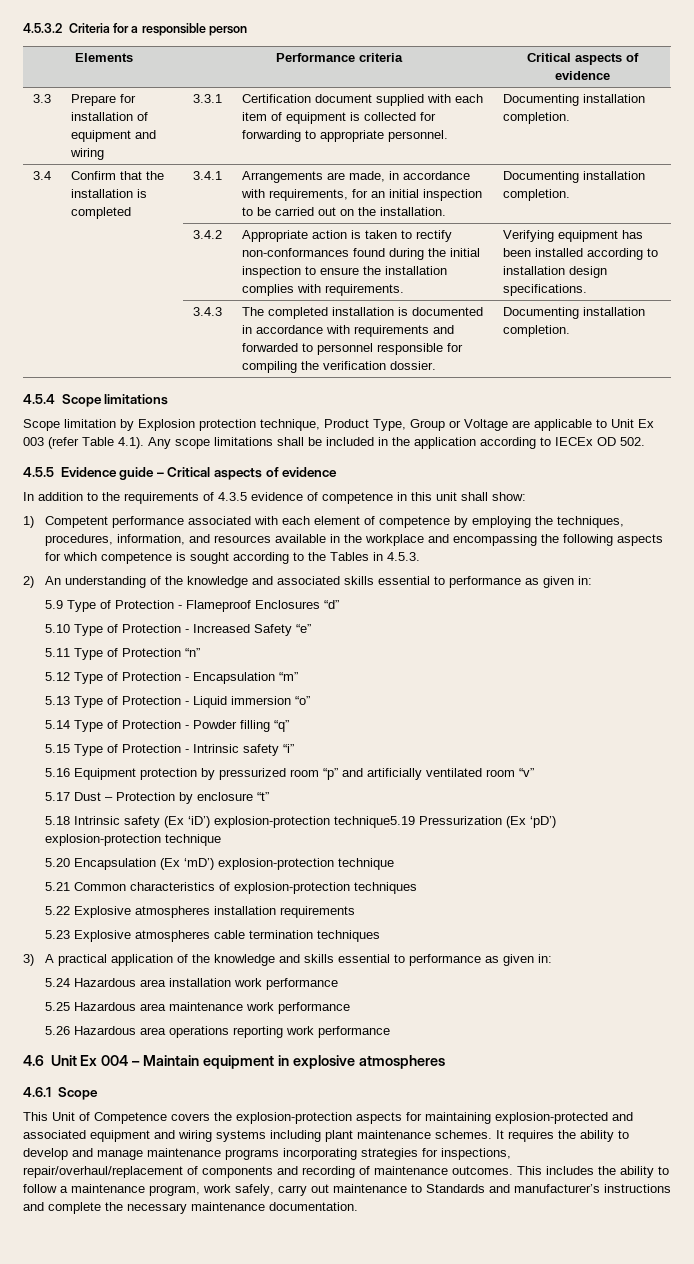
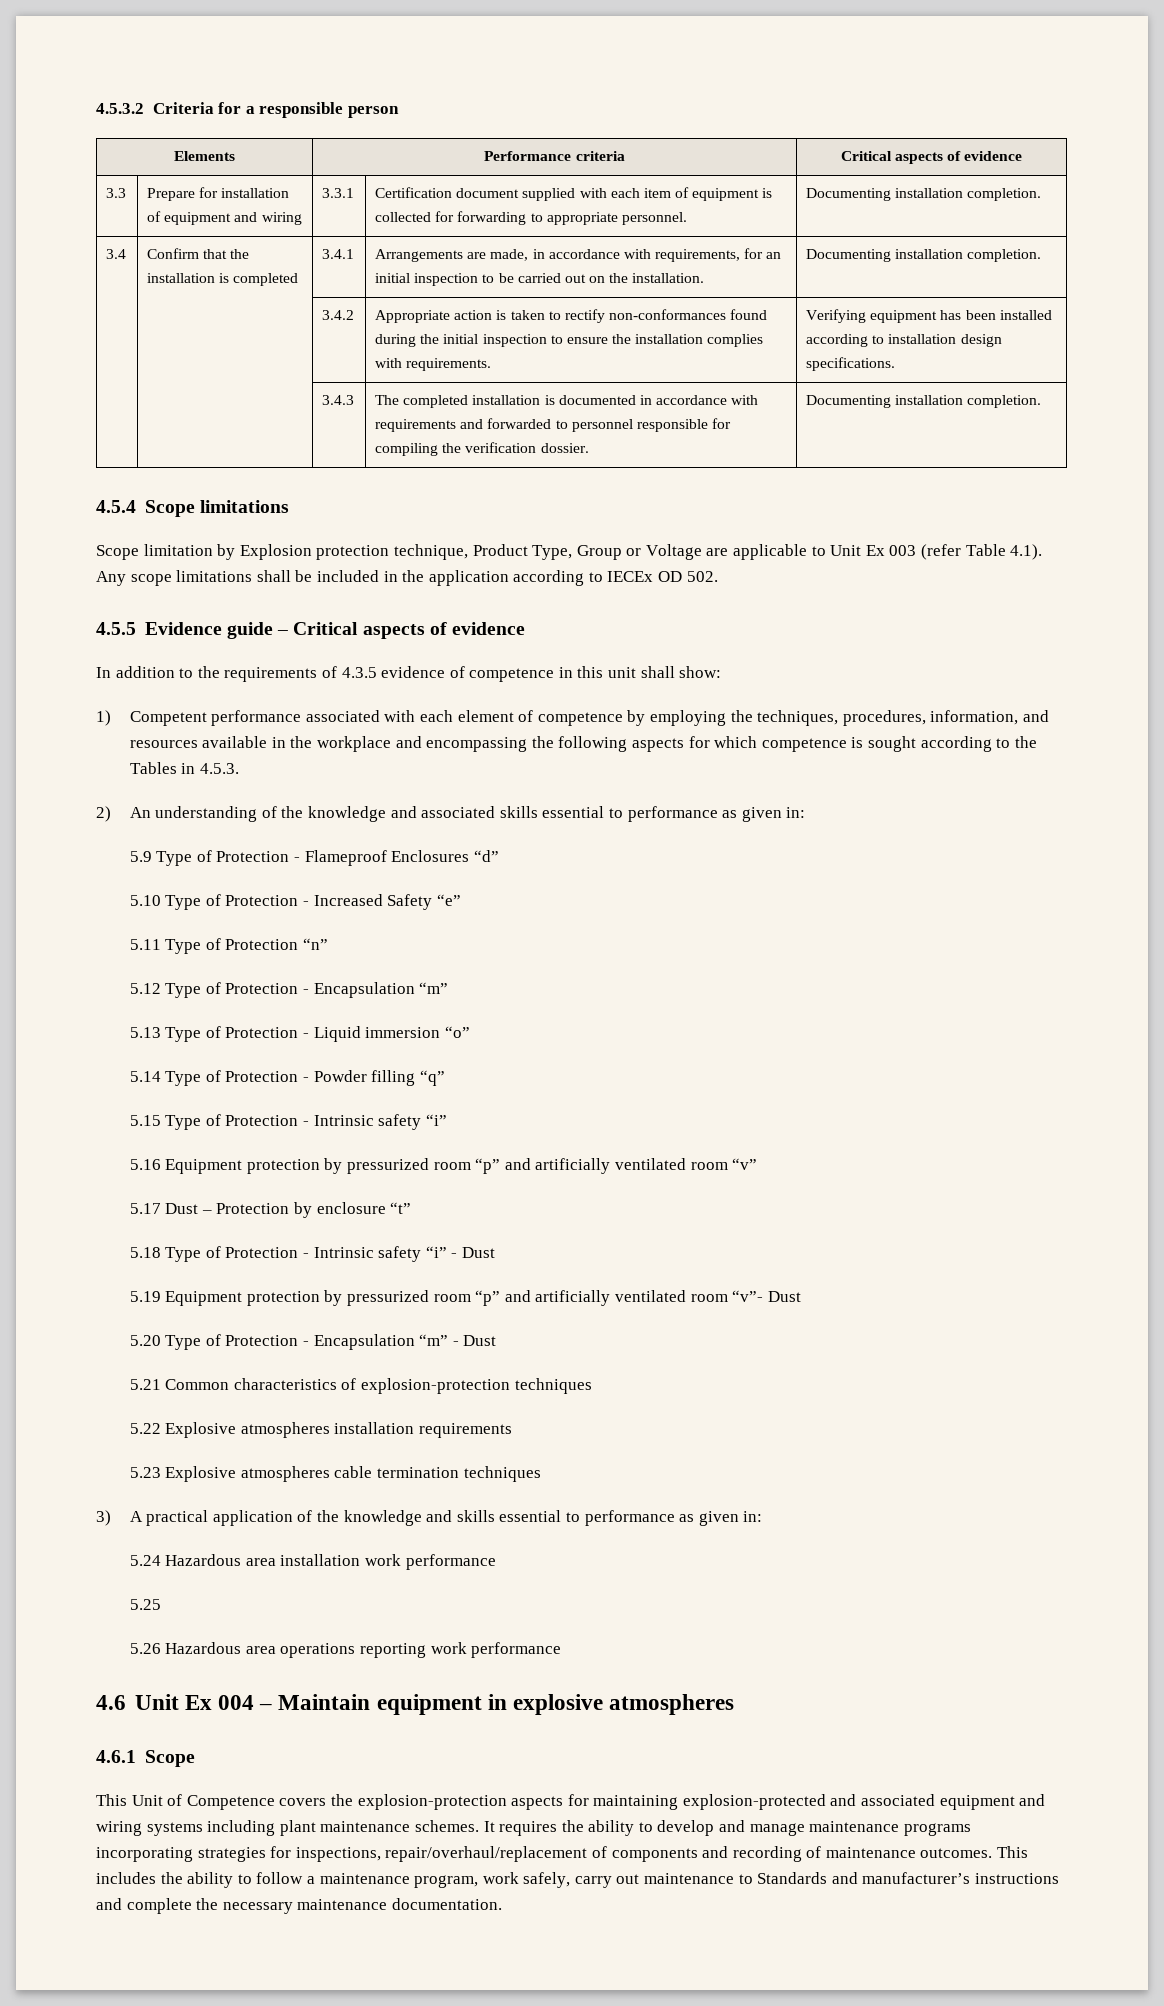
- 5.18 Intrinsic safety (Ex ‘iD’) explosion-protection technique5.19 Pressurization (Ex ‘pD’) explosion-protection technique
- 5.20 Encapsulation (Ex ‘mD’) explosion-protection technique
+ 5.18 Type of Protection - Intrinsic safety “i” - Dust
+ 5.19 Equipment protection by pressurized room “p” and artificially ventilated room “v”- Dust
+ 5.20 Type of Protection - Encapsulation “m” - Dust
- 5.25 Hazardous area maintenance work performance
+ 5.25

